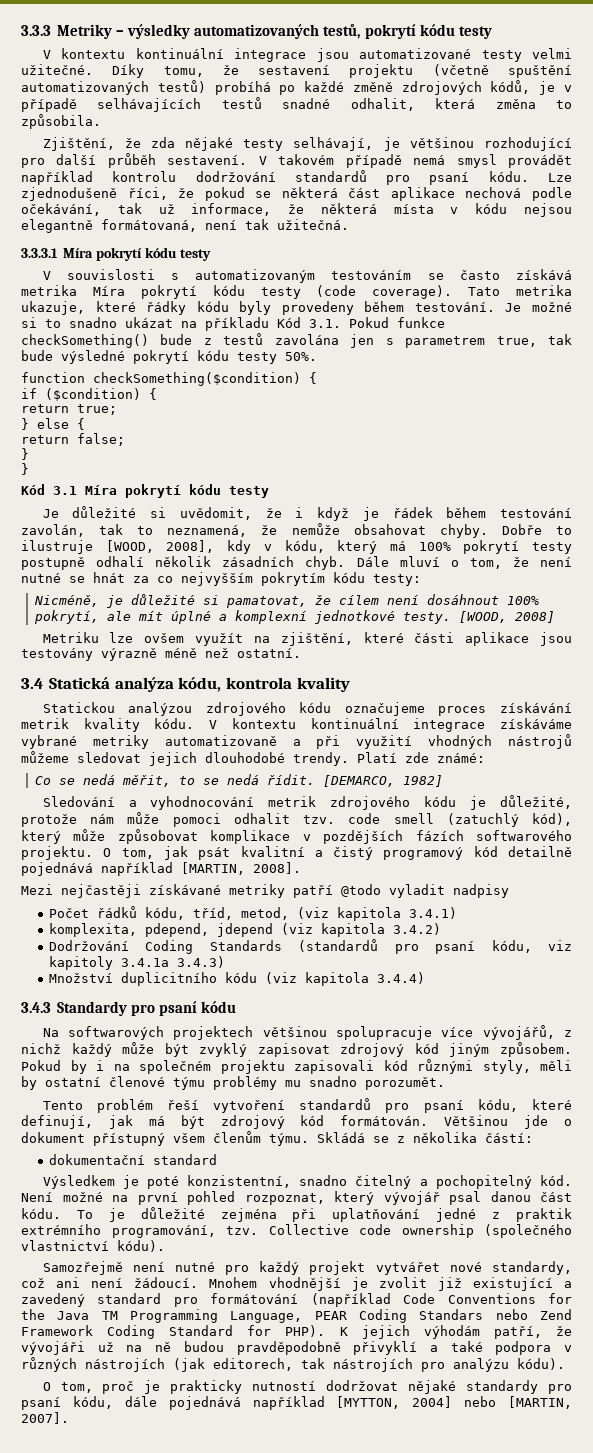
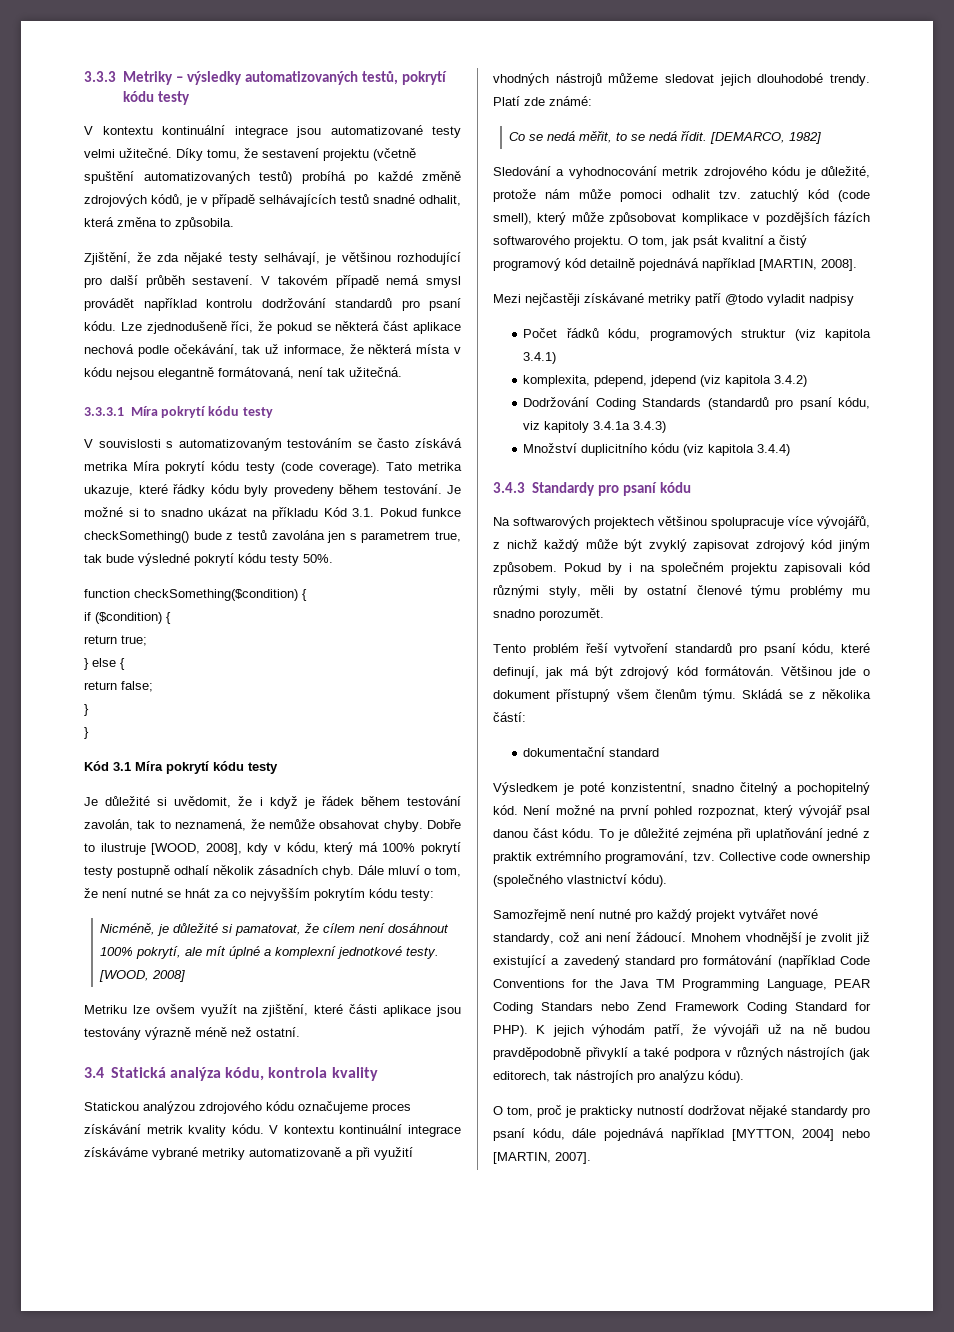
- Sledování a vyhodnocování metrik zdrojového kódu je důležité, protože nám může pomoci odhalit tzv. code smell (zatuchlý kód), který může způsobovat komplikace v pozdějších fázích softwarového projektu.
+ Sledování a vyhodnocování metrik zdrojového kódu je důležité, protože nám může pomoci odhalit tzv. zatuchlý kód (code smell), který může způsobovat komplikace v pozdějších fázích softwarového projektu.
- Počet řádků kódu, tříd, metod, (viz kapitola 3.4.1)
+ Počet řádků kódu, programových struktur (viz kapitola 3.4.1)

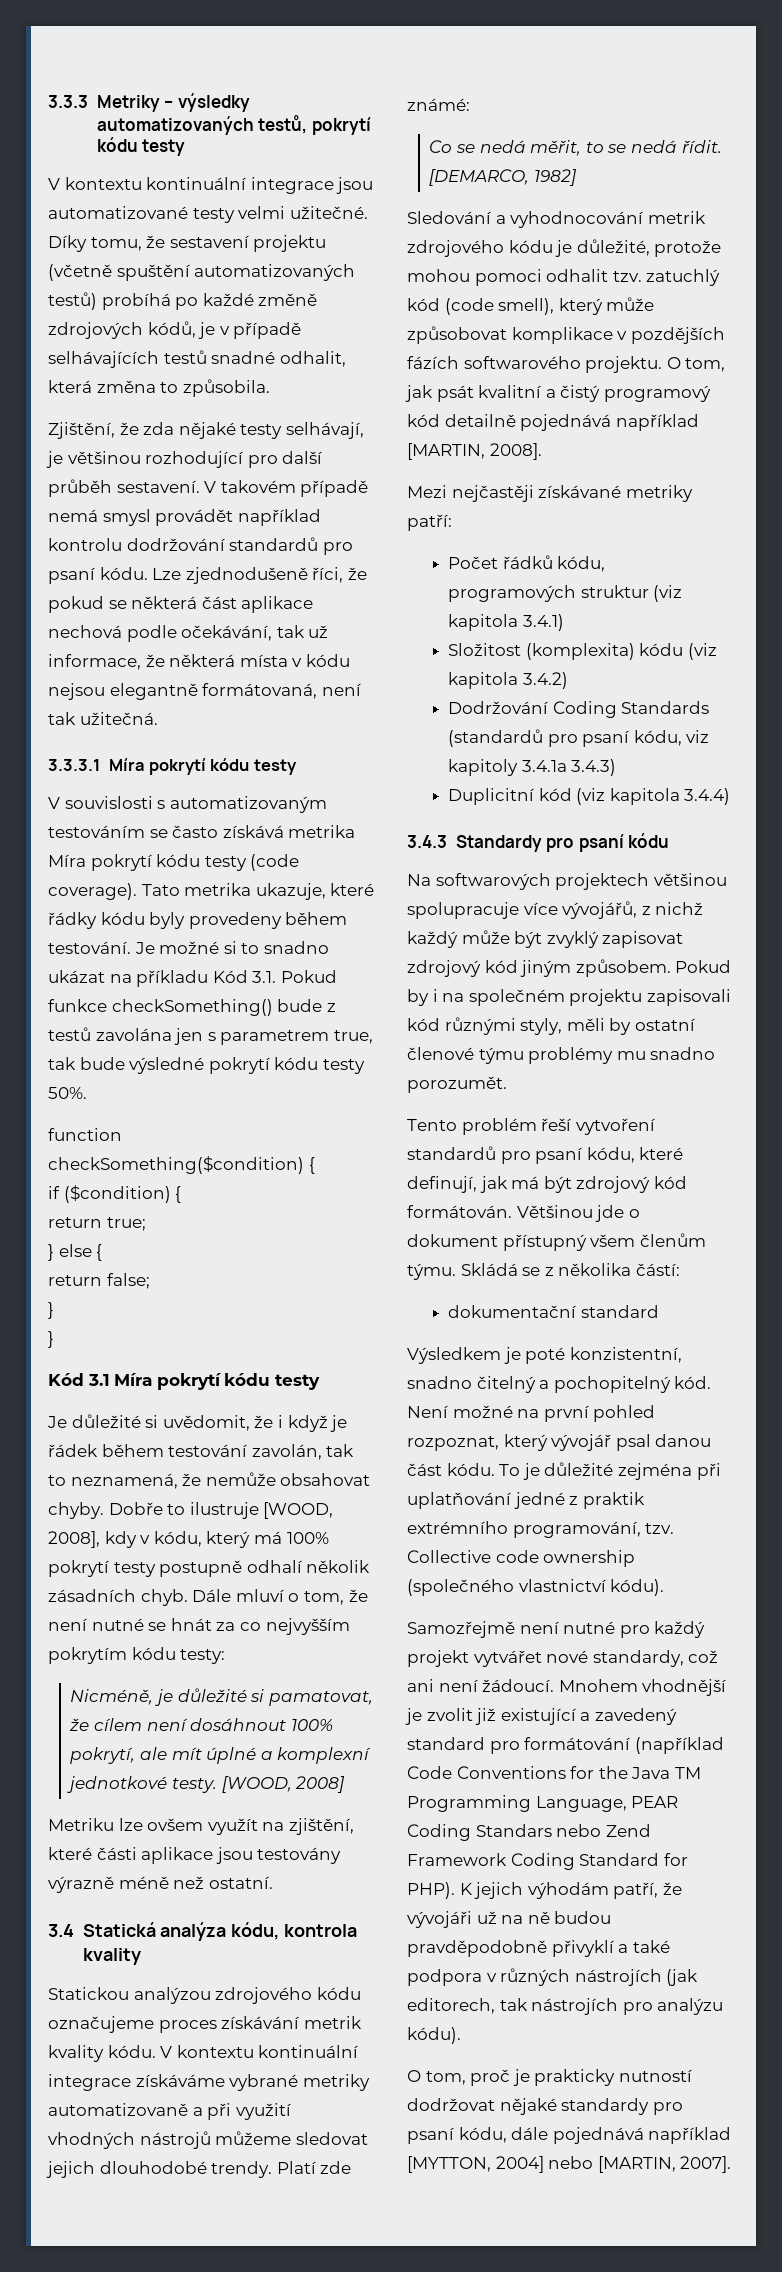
- Sledování a vyhodnocování metrik zdrojového kódu je důležité, protože nám může pomoci odhalit tzv. zatuchlý kód (code smell), který může způsobovat komplikace v pozdějších fázích softwarového projektu.
+ Sledování a vyhodnocování metrik zdrojového kódu je důležité, protože mohou pomoci odhalit tzv. zatuchlý kód (code smell), který může způsobovat komplikace v pozdějších fázích softwarového projektu.
- Mezi nejčastěji získávané metriky patří @todo vyladit nadpisy
+ Mezi nejčastěji získávané metriky patří:
- komplexita, pdepend, jdepend (viz kapitola 3.4.2)
+ Složitost (komplexita) kódu (viz kapitola 3.4.2)
- Množství duplicitního kódu (viz kapitola 3.4.4)
+ Duplicitní kód (viz kapitola 3.4.4)

